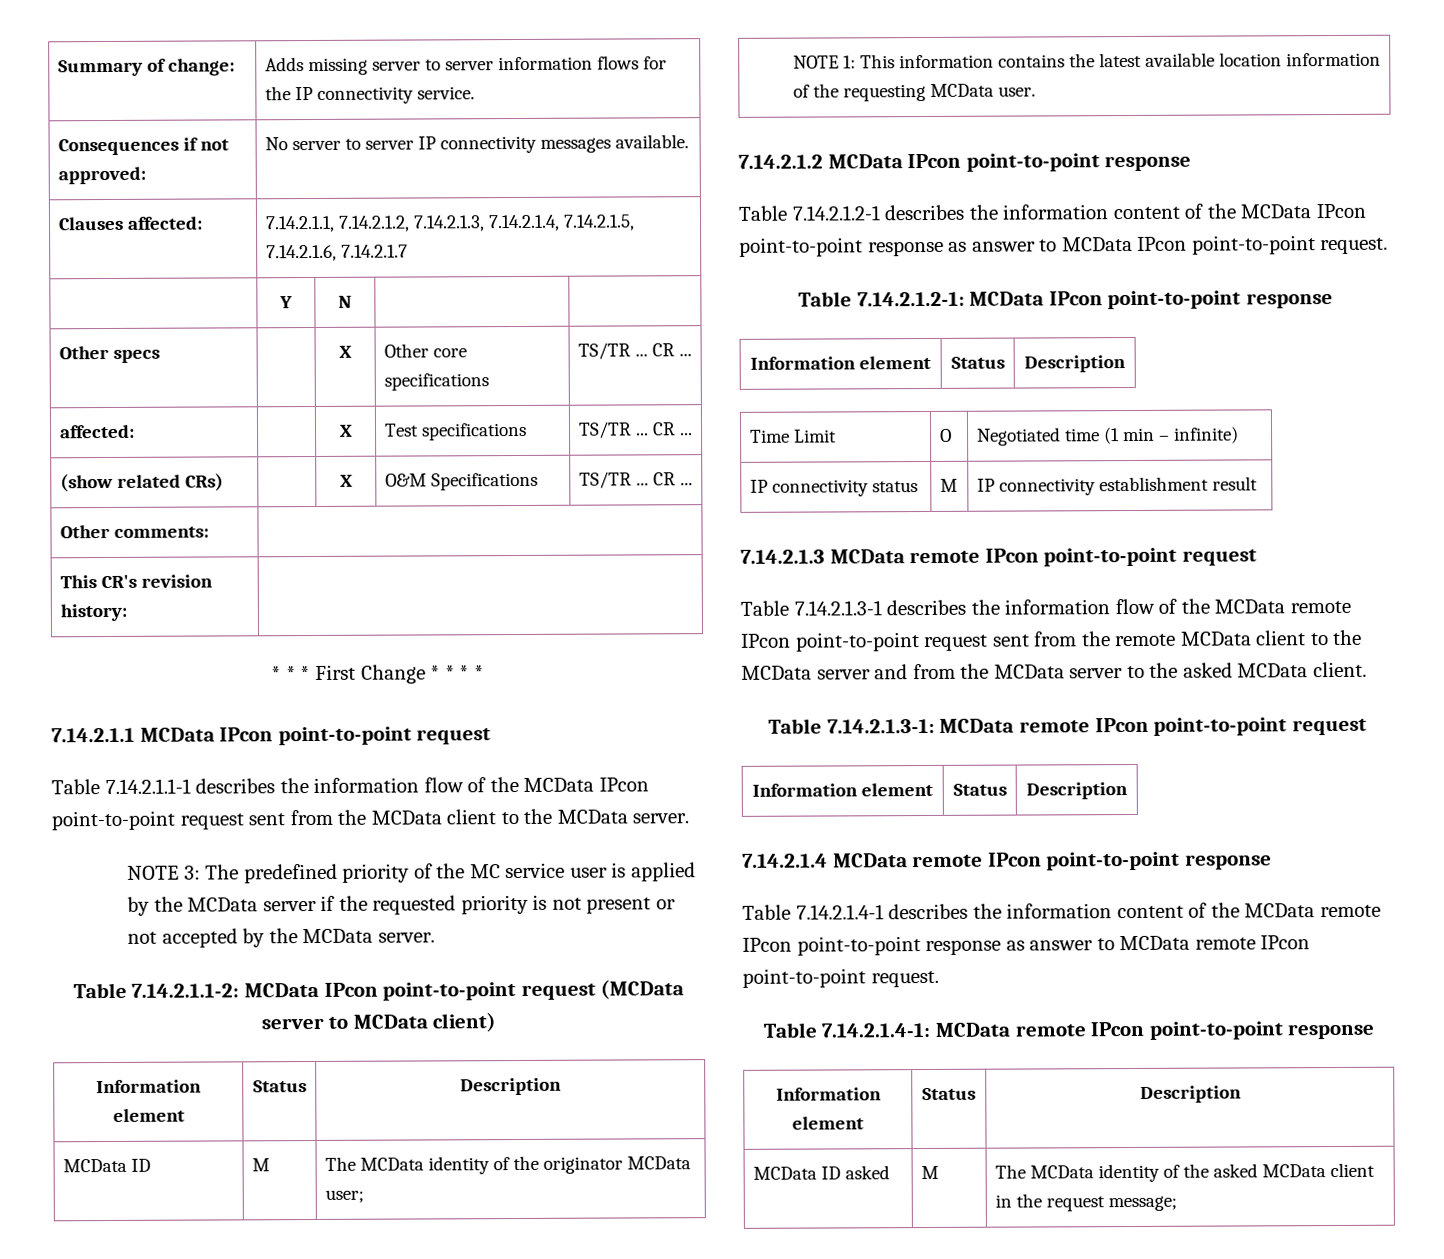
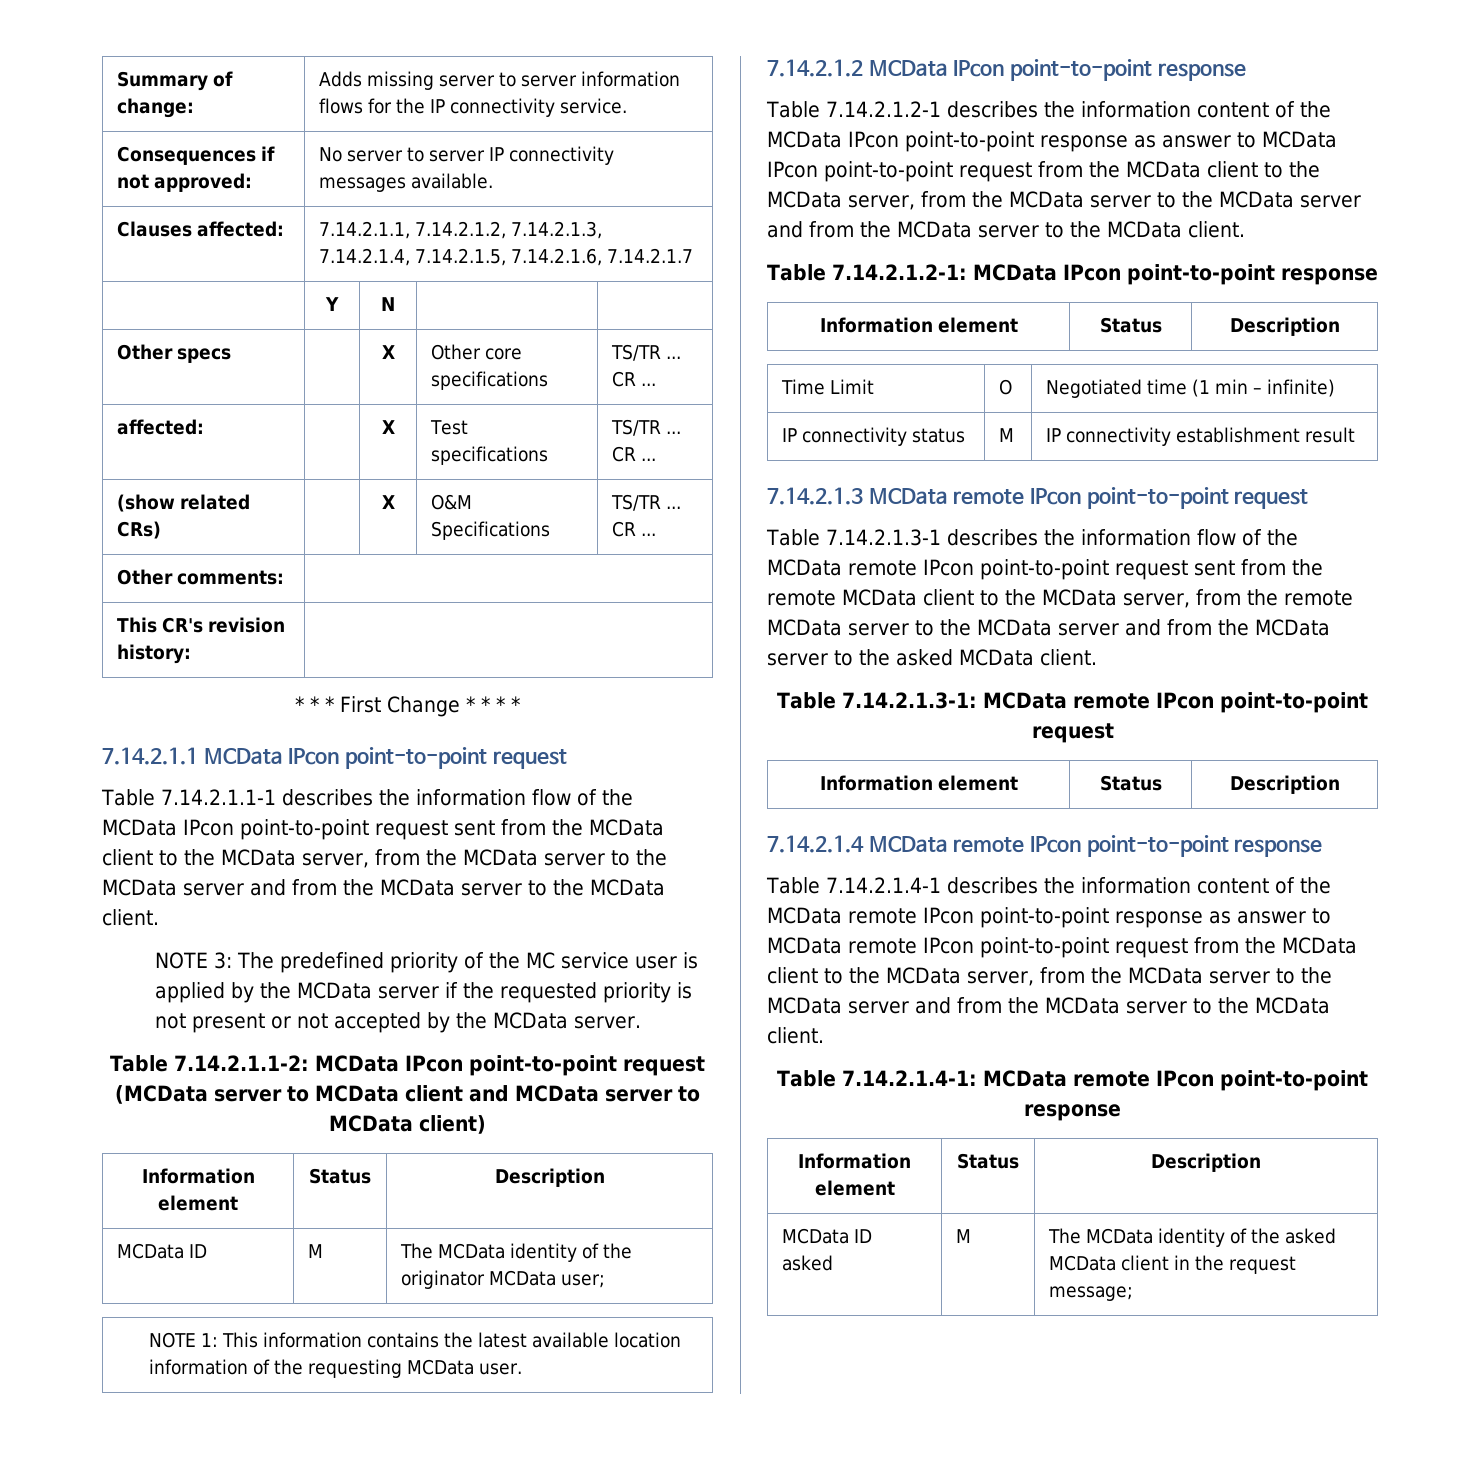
- Table 7.14.2.1.1-1 describes the information flow of the MCData IPcon point-to-point request sent from the MCData client to the MCData server.
+ Table 7.14.2.1.1-1 describes the information flow of the MCData IPcon point-to-point request sent from the MCData client to the MCData server, from the MCData server to the MCData server and from the MCData server to the MCData client.
- Table 7.14.2.1.1-2: MCData IPcon point-to-point request (MCData server to MCData client)
+ Table 7.14.2.1.1-2: MCData IPcon point-to-point request (MCData server to MCData client and MCData server to MCData client)
- Table 7.14.2.1.2-1 describes the information content of the MCData IPcon point-to-point response as answer to MCData IPcon point-to-point request.
+ Table 7.14.2.1.2-1 describes the information content of the MCData IPcon point-to-point response as answer to MCData IPcon point-to-point request from the MCData client to the MCData server, from the MCData server to the MCData server and from the MCData server to the MCData client.
- Table 7.14.2.1.3-1 describes the information flow of the MCData remote IPcon point-to-point request sent from the remote MCData client to the MCData server and from the MCData server to the asked MCData client.
+ Table 7.14.2.1.3-1 describes the information flow of the MCData remote IPcon point-to-point request sent from the remote MCData client to the MCData server, from the remote MCData server to the MCData server and from the MCData server to the asked MCData client.
- Table 7.14.2.1.4-1 describes the information content of the MCData remote IPcon point-to-point response as answer to MCData remote IPcon point-to-point request.
+ Table 7.14.2.1.4-1 describes the information content of the MCData remote IPcon point-to-point response as answer to MCData remote IPcon point-to-point request from the MCData client to the MCData server, from the MCData server to the MCData server and from the MCData server to the MCData client.

